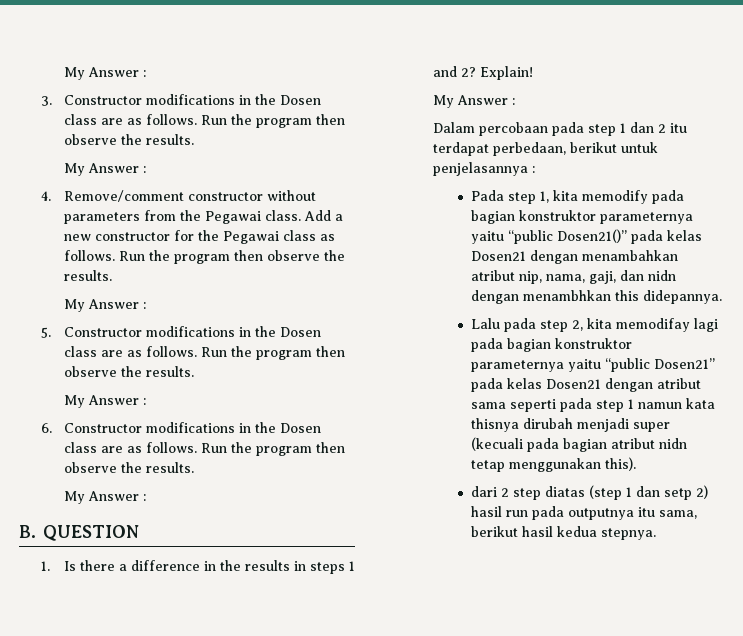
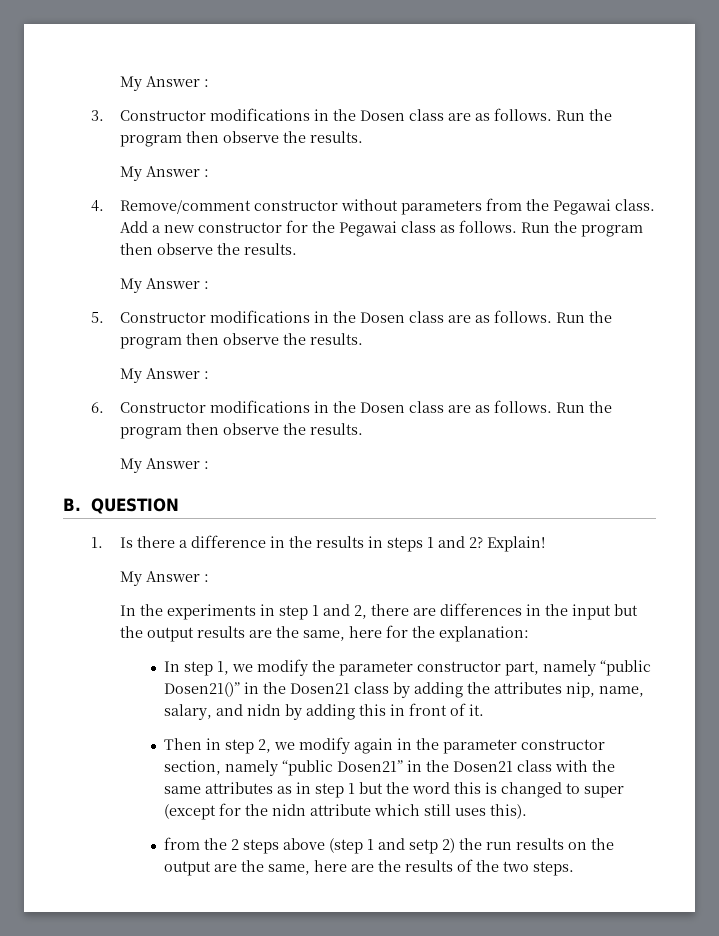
- Dalam percobaan pada step 1 dan 2 itu terdapat perbedaan, berikut untuk penjelasannya :
- Pada step 1, kita memodify pada bagian konstruktor parameternya yaitu “public Dosen21()” pada kelas Dosen21 dengan menambahkan atribut nip, nama, gaji, dan nidn dengan menambhkan this didepannya.
- Lalu pada step 2, kita memodifay lagi pada bagian konstruktor parameternya yaitu “public Dosen21” pada kelas Dosen21 dengan atribut sama seperti pada step 1 namun kata thisnya dirubah menjadi super (kecuali pada bagian atribut nidn tetap menggunakan this).
- dari 2 step diatas (step 1 dan setp 2) hasil run pada outputnya itu sama, berikut hasil kedua stepnya.
+ In the experiments in step 1 and 2, there are differences in the input but the output results are the same, here for the explanation:
+ In step 1, we modify the parameter constructor part, namely “public Dosen21()” in the Dosen21 class by adding the attributes nip, name, salary, and nidn by adding this in front of it.
+ Then in step 2, we modify again in the parameter constructor section, namely “public Dosen21” in the Dosen21 class with the same attributes as in step 1 but the word this is changed to super (except for the nidn attribute which still uses this).
+ from the 2 steps above (step 1 and setp 2) the run results on the output are the same, here are the results of the two steps.

